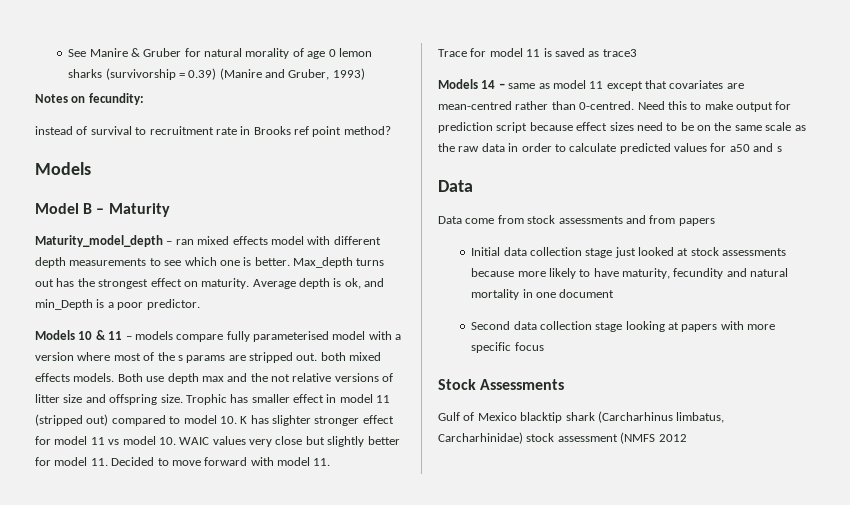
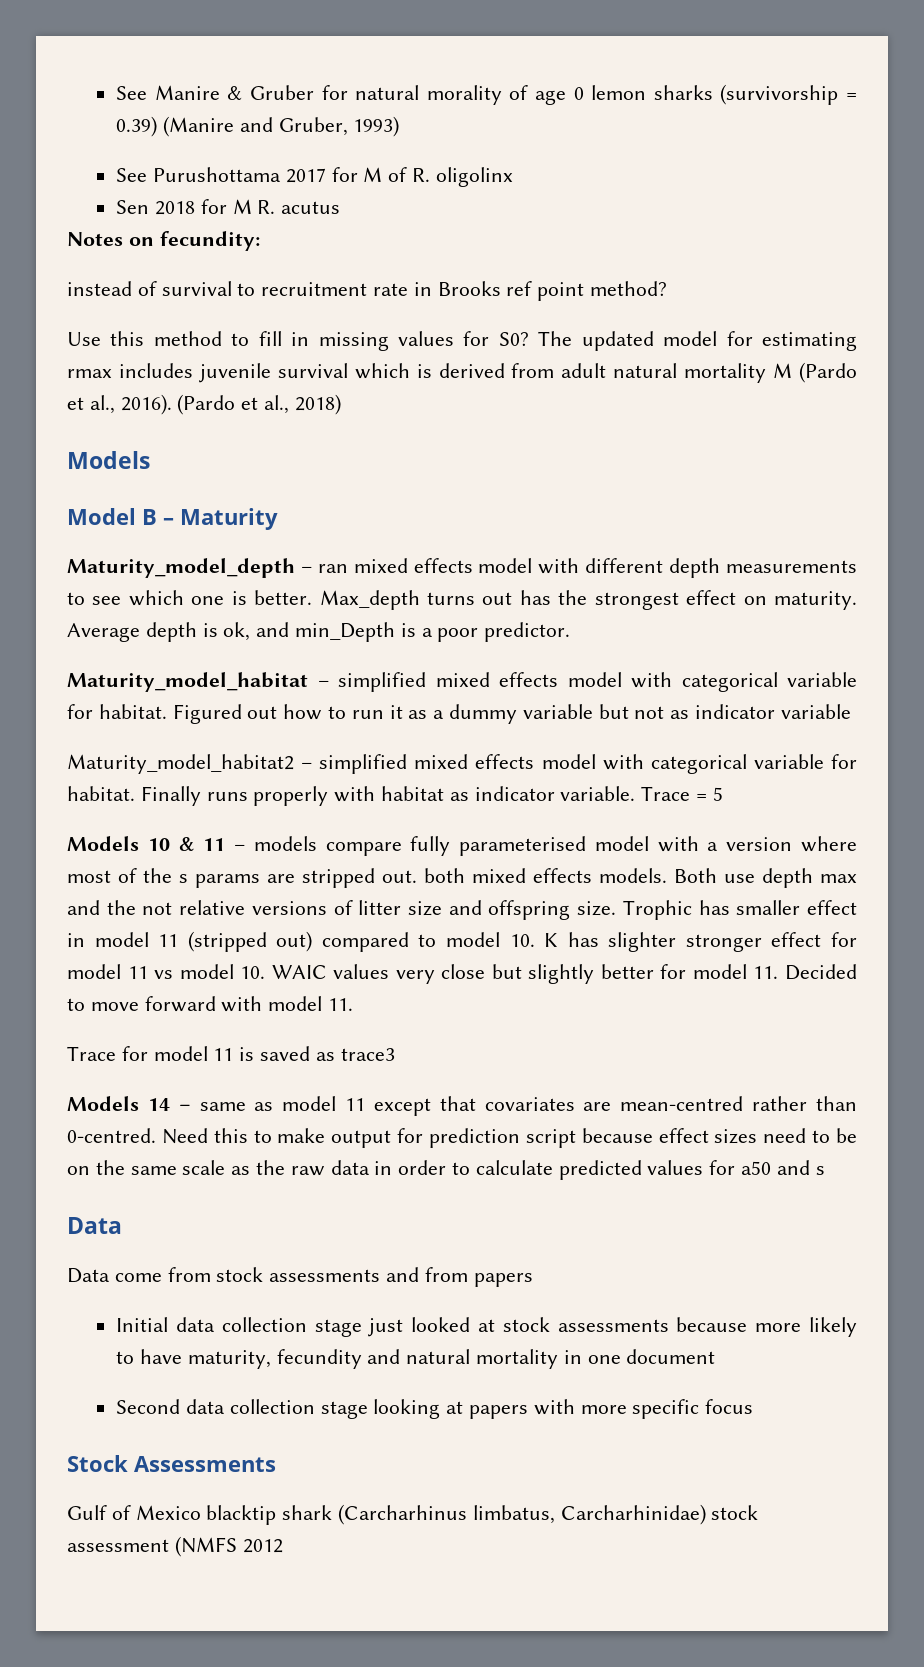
+ See Purushottama 2017 for M of R. oligolinx
+ Sen 2018 for M R. acutus
+ Use this method to fill in missing values for S0? The updated model for estimating rmax includes juvenile survival which is derived from adult natural mortality M (Pardo et al., 2016). (Pardo et al., 2018)
+ Maturity_model_habitat – simplified mixed effects model with categorical variable for habitat. Figured out how to run it as a dummy variable but not as indicator variable
+ Maturity_model_habitat2 – simplified mixed effects model with categorical variable for habitat. Finally runs properly with habitat as indicator variable. Trace = 5

